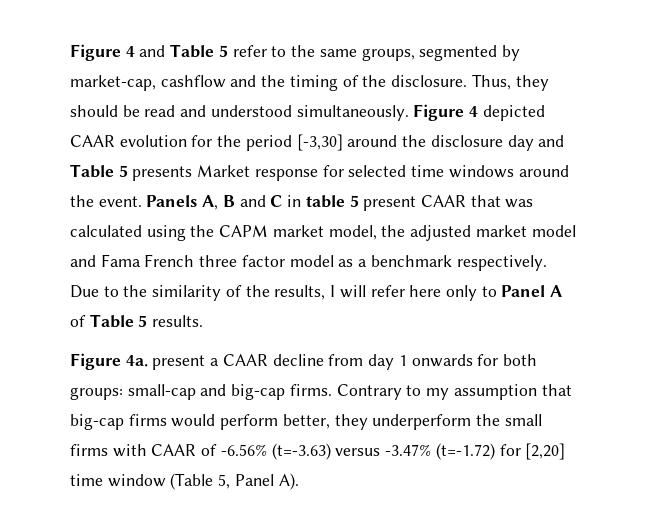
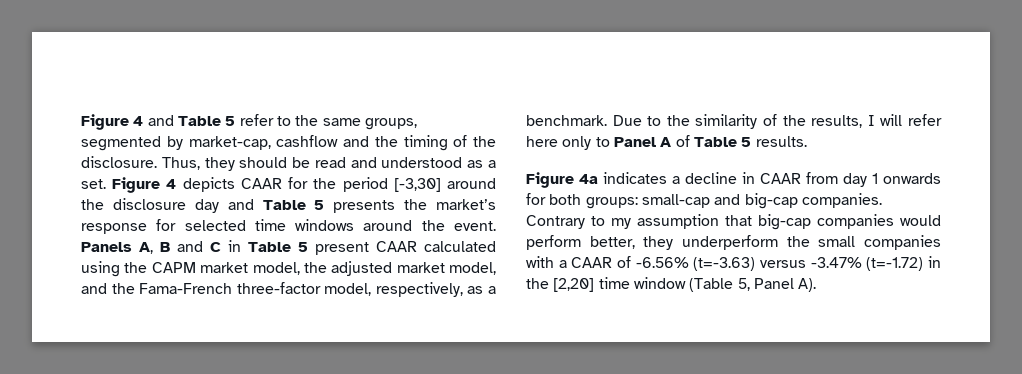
- Thus, they should be read and understood simultaneously. Figure 4 depicted CAAR evolution for the period [-3,30] around the disclosure day and Table 5 presents Market response for selected time windows around the event.
+ Thus, they should be read and understood as a set. Figure 4 depicts CAAR for the period [-3,30] around the disclosure day and Table 5 presents the market’s response for selected time windows around the event.
- Panels A, B and C in table 5 present CAAR that was calculated using the CAPM market model, the adjusted market model and Fama French three factor model as a benchmark respectively.
+ Panels A, B and C in Table 5 present CAAR calculated using the CAPM market model, the adjusted market model, and the Fama-French three-factor model, respectively, as a benchmark.
- Figure 4a. present a CAAR decline from day 1 onwards for both groups: small-cap and big-cap firms.
+ Figure 4a indicates a decline in CAAR from day 1 onwards for both groups: small-cap and big-cap companies.
- Contrary to my assumption that big-cap firms would perform better, they underperform the small firms with CAAR of -6.56% (t=-3.63) versus -3.47% (t=-1.72) for [2,20] time window (Table 5, Panel A).
+ Contrary to my assumption that big-cap companies would perform better, they underperform the small companies with a CAAR of -6.56% (t=-3.63) versus -3.47% (t=-1.72) in the [2,20] time window (Table 5, Panel A).

